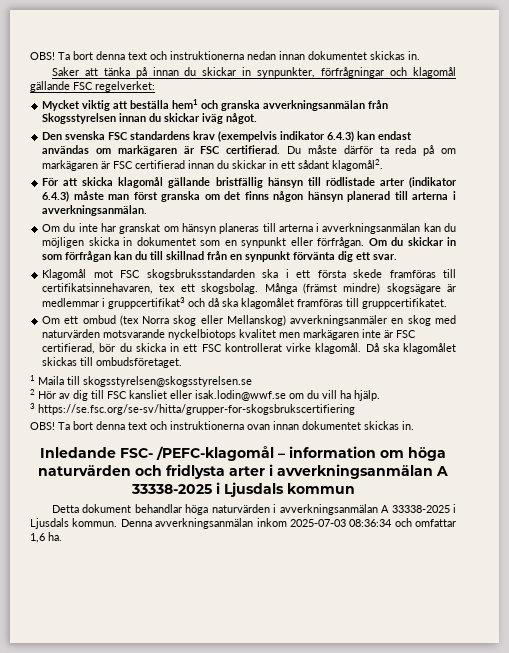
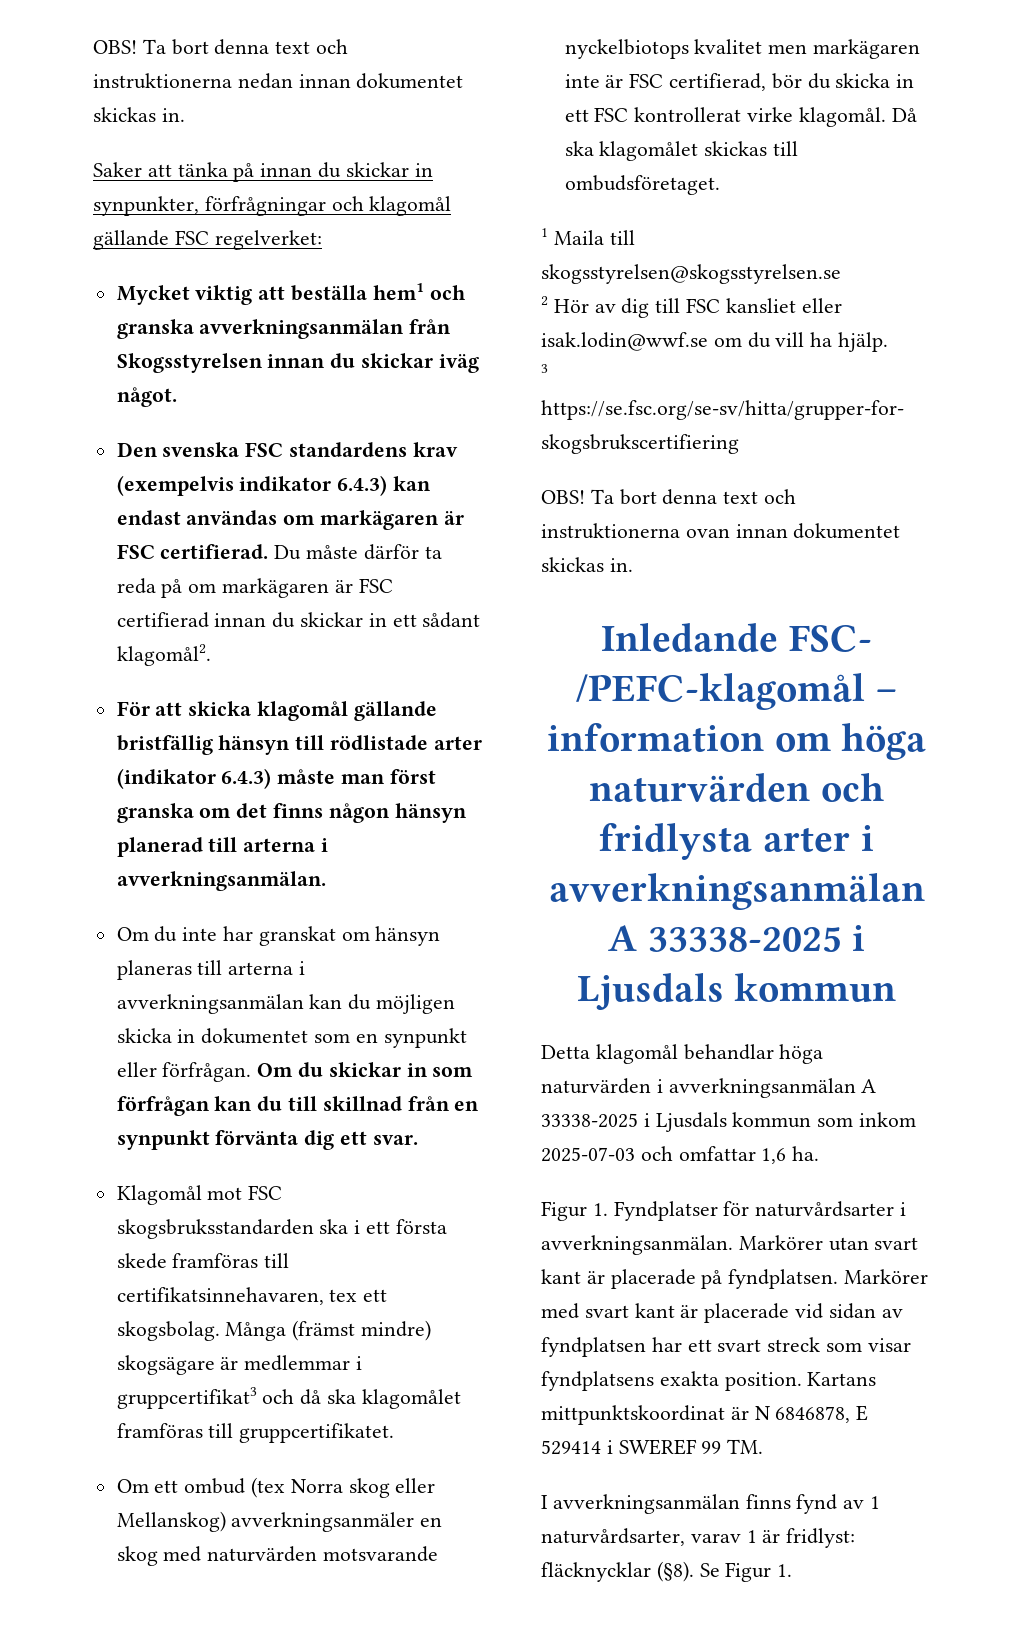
- Detta dokument behandlar höga naturvärden i avverkningsanmälan A 33338-2025 i Ljusdals kommun. Denna avverkningsanmälan inkom 2025-07-03 08:36:34 och omfattar 1,6 ha.
+ Detta klagomål behandlar höga naturvärden i avverkningsanmälan A 33338-2025 i Ljusdals kommun som inkom 2025-07-03 och omfattar 1,6 ha.
+ Figur 1. Fyndplatser för naturvårdsarter i avverkningsanmälan. Markörer utan svart kant är placerade på fyndplatsen. Markörer med svart kant är placerade vid sidan av fyndplatsen har ett svart streck som visar fyndplatsens exakta position. Kartans mittpunktskoordinat är N 6846878, E 529414 i SWEREF 99 TM.
+ I avverkningsanmälan finns fynd av 1 naturvårdsarter, varav 1 är fridlyst: fläcknycklar (§8). Se Figur 1.

